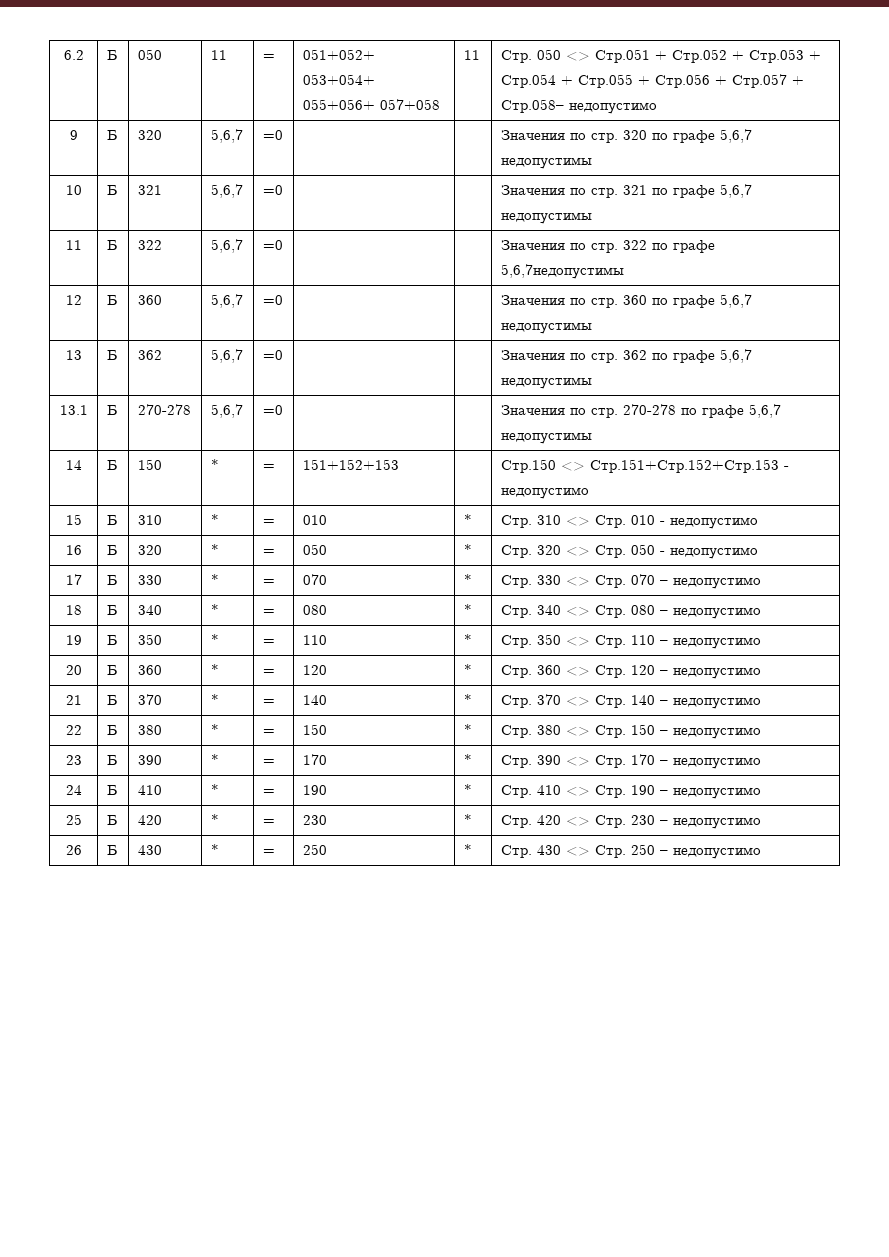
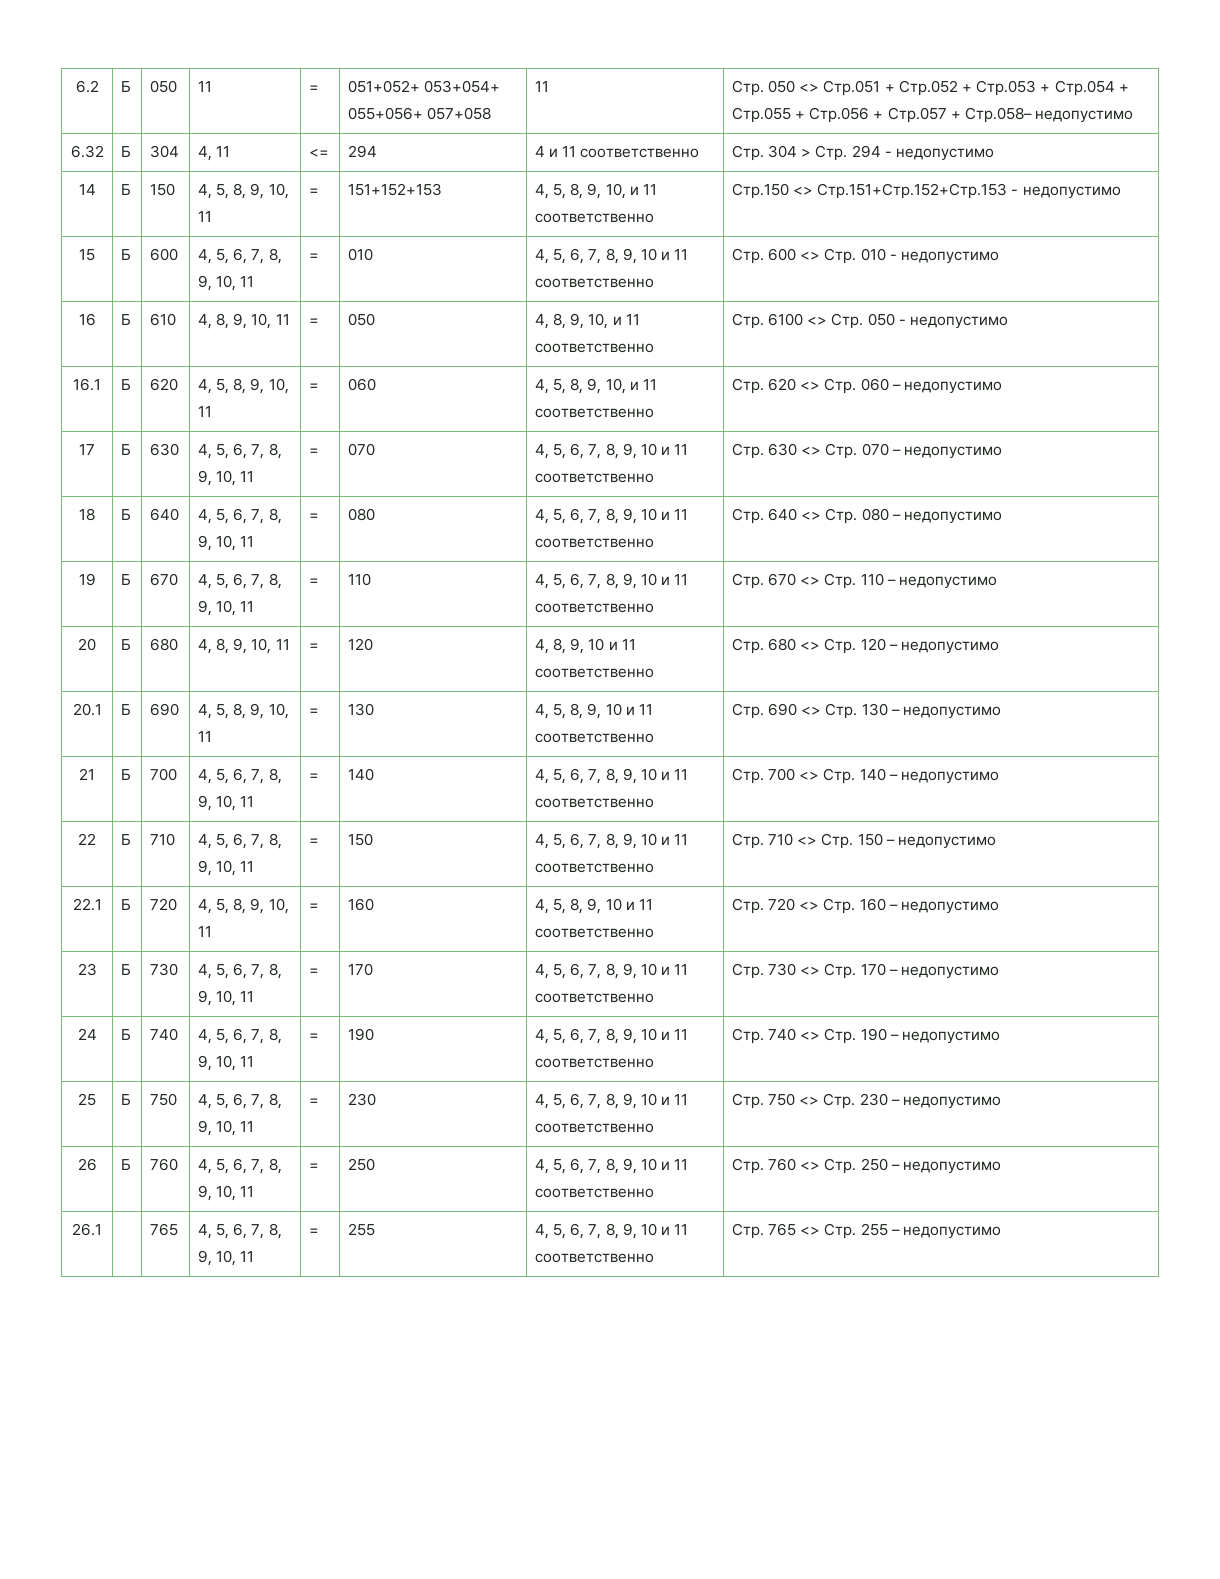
- 9 | Б | 320 | 5,6,7 | =0 | | | Значения по стр. 320 по графе 5,6,7 недопустимы
- 10 | Б | 321 | 5,6,7 | =0 | | | Значения по стр. 321 по графе 5,6,7 недопустимы
- 11 | Б | 322 | 5,6,7 | =0 | | | Значения по стр. 322 по графе 5,6,7недопустимы
- 12 | Б | 360 | 5,6,7 | =0 | | | Значения по стр. 360 по графе 5,6,7 недопустимы
- 13 | Б | 362 | 5,6,7 | =0 | | | Значения по стр. 362 по графе 5,6,7 недопустимы
- 13.1 | Б | 270-278 | 5,6,7 | =0 | | | Значения по стр. 270-278 по графе 5,6,7 недопустимы
- 14 | Б | 150 | * | = | 151+152+153 | | Стр.150 <> Стр.151+Стр.152+Стр.153 - недопустимо
+ 6.32 | Б | 304 | 4, 11 | <= | 294 | 4 и 11 соответственно | Стр. 304 > Стр. 294 - недопустимо
+ 14 | Б | 150 | 4, 5, 8, 9, 10, 11 | = | 151+152+153 | 4, 5, 8, 9, 10, и 11 соответственно | Стр.150 <> Стр.151+Стр.152+Стр.153 - недопустимо
- 15 | Б | 310 | * | = | 010 | * | Стр. 310 <> Стр. 010 - недопустимо
+ 15 | Б | 600 | 4, 5, 6, 7, 8, 9, 10, 11 | = | 010 | 4, 5, 6, 7, 8, 9, 10 и 11 соответственно | Стр. 600 <> Стр. 010 - недопустимо
- 16 | Б | 320 | * | = | 050 | * | Стр. 320 <> Стр. 050 - недопустимо
+ 16 | Б | 610 | 4, 8, 9, 10, 11 | = | 050 | 4, 8, 9, 10, и 11 соответственно | Стр. 6100 <> Стр. 050 - недопустимо
- 17 | Б | 330 | * | = | 070 | * | Стр. 330 <> Стр. 070 – недопустимо
+ 16.1 | Б | 620 | 4, 5, 8, 9, 10, 11 | = | 060 | 4, 5, 8, 9, 10, и 11 соответственно | Стр. 620 <> Стр. 060 – недопустимо
+ 17 | Б | 630 | 4, 5, 6, 7, 8, 9, 10, 11 | = | 070 | 4, 5, 6, 7, 8, 9, 10 и 11 соответственно | Стр. 630 <> Стр. 070 – недопустимо
- 18 | Б | 340 | * | = | 080 | * | Стр. 340 <> Стр. 080 – недопустимо
+ 18 | Б | 640 | 4, 5, 6, 7, 8, 9, 10, 11 | = | 080 | 4, 5, 6, 7, 8, 9, 10 и 11 соответственно | Стр. 640 <> Стр. 080 – недопустимо
- 19 | Б | 350 | * | = | 110 | * | Стр. 350 <> Стр. 110 – недопустимо
+ 19 | Б | 670 | 4, 5, 6, 7, 8, 9, 10, 11 | = | 110 | 4, 5, 6, 7, 8, 9, 10 и 11 соответственно | Стр. 670 <> Стр. 110 – недопустимо
- 20 | Б | 360 | * | = | 120 | * | Стр. 360 <> Стр. 120 – недопустимо
+ 20 | Б | 680 | 4, 8, 9, 10, 11 | = | 120 | 4, 8, 9, 10 и 11 соответственно | Стр. 680 <> Стр. 120 – недопустимо
- 21 | Б | 370 | * | = | 140 | * | Стр. 370 <> Стр. 140 – недопустимо
+ 20.1 | Б | 690 | 4, 5, 8, 9, 10, 11 | = | 130 | 4, 5, 8, 9, 10 и 11 соответственно | Стр. 690 <> Стр. 130 – недопустимо
+ 21 | Б | 700 | 4, 5, 6, 7, 8, 9, 10, 11 | = | 140 | 4, 5, 6, 7, 8, 9, 10 и 11 соответственно | Стр. 700 <> Стр. 140 – недопустимо
- 22 | Б | 380 | * | = | 150 | * | Стр. 380 <> Стр. 150 – недопустимо
+ 22 | Б | 710 | 4, 5, 6, 7, 8, 9, 10, 11 | = | 150 | 4, 5, 6, 7, 8, 9, 10 и 11 соответственно | Стр. 710 <> Стр. 150 – недопустимо
- 23 | Б | 390 | * | = | 170 | * | Стр. 390 <> Стр. 170 – недопустимо
+ 22.1 | Б | 720 | 4, 5, 8, 9, 10, 11 | = | 160 | 4, 5, 8, 9, 10 и 11 соответственно | Стр. 720 <> Стр. 160 – недопустимо
+ 23 | Б | 730 | 4, 5, 6, 7, 8, 9, 10, 11 | = | 170 | 4, 5, 6, 7, 8, 9, 10 и 11 соответственно | Стр. 730 <> Стр. 170 – недопустимо
- 24 | Б | 410 | * | = | 190 | * | Стр. 410 <> Стр. 190 – недопустимо
+ 24 | Б | 740 | 4, 5, 6, 7, 8, 9, 10, 11 | = | 190 | 4, 5, 6, 7, 8, 9, 10 и 11 соответственно | Стр. 740 <> Стр. 190 – недопустимо
- 25 | Б | 420 | * | = | 230 | * | Стр. 420 <> Стр. 230 – недопустимо
+ 25 | Б | 750 | 4, 5, 6, 7, 8, 9, 10, 11 | = | 230 | 4, 5, 6, 7, 8, 9, 10 и 11 соответственно | Стр. 750 <> Стр. 230 – недопустимо
- 26 | Б | 430 | * | = | 250 | * | Стр. 430 <> Стр. 250 – недопустимо
+ 26 | Б | 760 | 4, 5, 6, 7, 8, 9, 10, 11 | = | 250 | 4, 5, 6, 7, 8, 9, 10 и 11 соответственно | Стр. 760 <> Стр. 250 – недопустимо
+ 26.1 | | 765 | 4, 5, 6, 7, 8, 9, 10, 11 | = | 255 | 4, 5, 6, 7, 8, 9, 10 и 11 соответственно | Стр. 765 <> Стр. 255 – недопустимо

